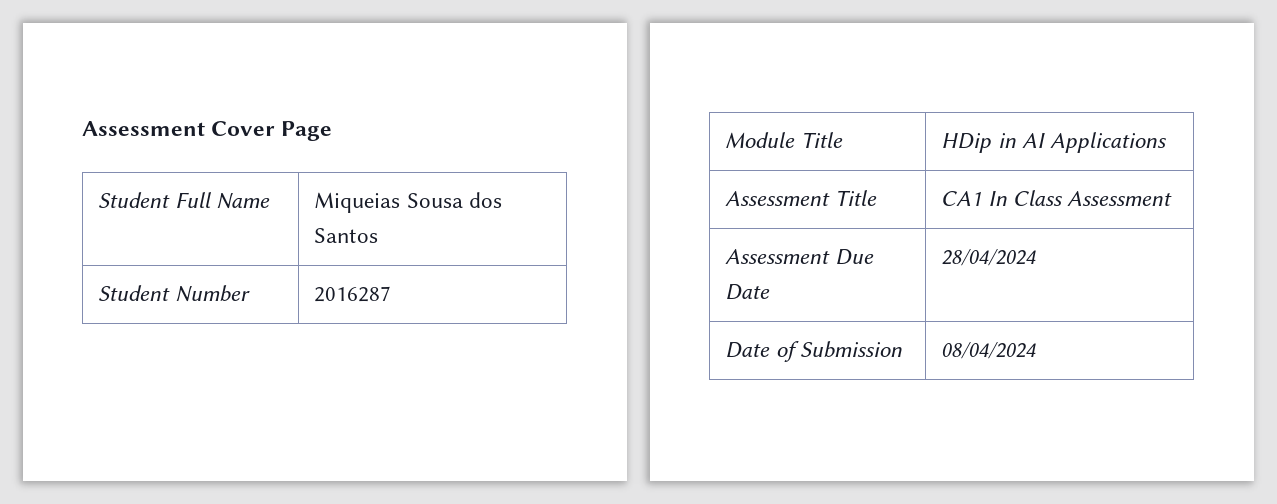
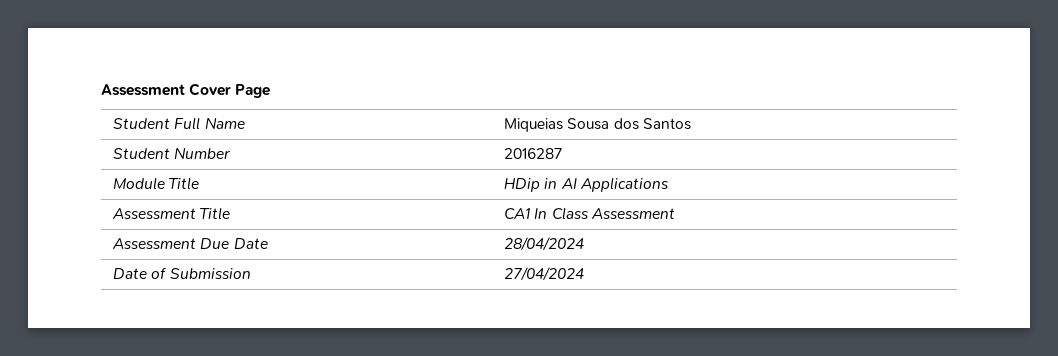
- Date of Submission | 08/04/2024
+ Date of Submission | 27/04/2024

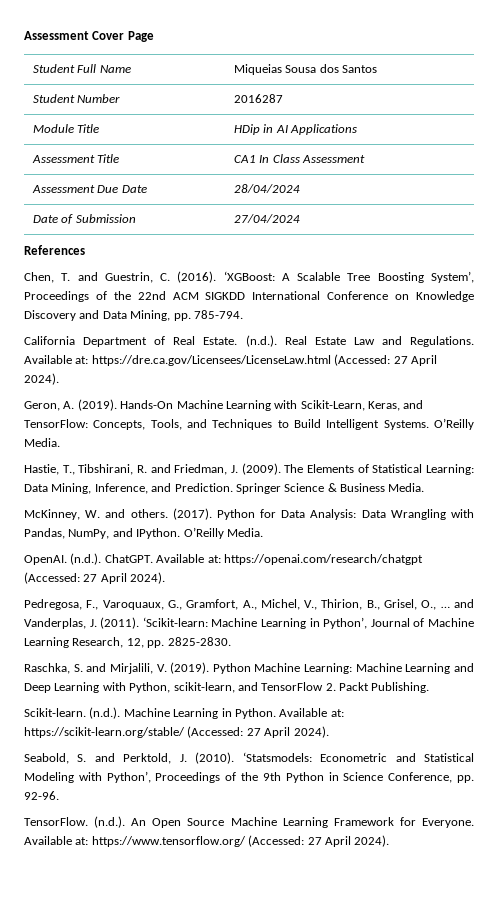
+ References
+ Chen, T. and Guestrin, C. (2016). ‘XGBoost: A Scalable Tree Boosting System’, Proceedings of the 22nd ACM SIGKDD International Conference on Knowledge Discovery and Data Mining, pp. 785-794.
+ California Department of Real Estate. (n.d.). Real Estate Law and Regulations. Available at: https://dre.ca.gov/Licensees/LicenseLaw.html (Accessed: 27 April 2024).
+ Geron, A. (2019). Hands-On Machine Learning with Scikit-Learn, Keras, and TensorFlow: Concepts, Tools, and Techniques to Build Intelligent Systems. O’Reilly Media.
+ Hastie, T., Tibshirani, R. and Friedman, J. (2009). The Elements of Statistical Learning: Data Mining, Inference, and Prediction. Springer Science & Business Media.
+ McKinney, W. and others. (2017). Python for Data Analysis: Data Wrangling with Pandas, NumPy, and IPython. O’Reilly Media.
+ OpenAI. (n.d.). ChatGPT. Available at: https://openai.com/research/chatgpt (Accessed: 27 April 2024).
+ Pedregosa, F., Varoquaux, G., Gramfort, A., Michel, V., Thirion, B., Grisel, O., … and Vanderplas, J. (2011). ‘Scikit-learn: Machine Learning in Python’, Journal of Machine Learning Research, 12, pp. 2825-2830.
+ Raschka, S. and Mirjalili, V. (2019). Python Machine Learning: Machine Learning and Deep Learning with Python, scikit-learn, and TensorFlow 2. Packt Publishing.
+ Scikit-learn. (n.d.). Machine Learning in Python. Available at: https://scikit-learn.org/stable/ (Accessed: 27 April 2024).
+ Seabold, S. and Perktold, J. (2010). ‘Statsmodels: Econometric and Statistical Modeling with Python’, Proceedings of the 9th Python in Science Conference, pp. 92-96.
+ TensorFlow. (n.d.). An Open Source Machine Learning Framework for Everyone. Available at: https://www.tensorflow.org/ (Accessed: 27 April 2024).

